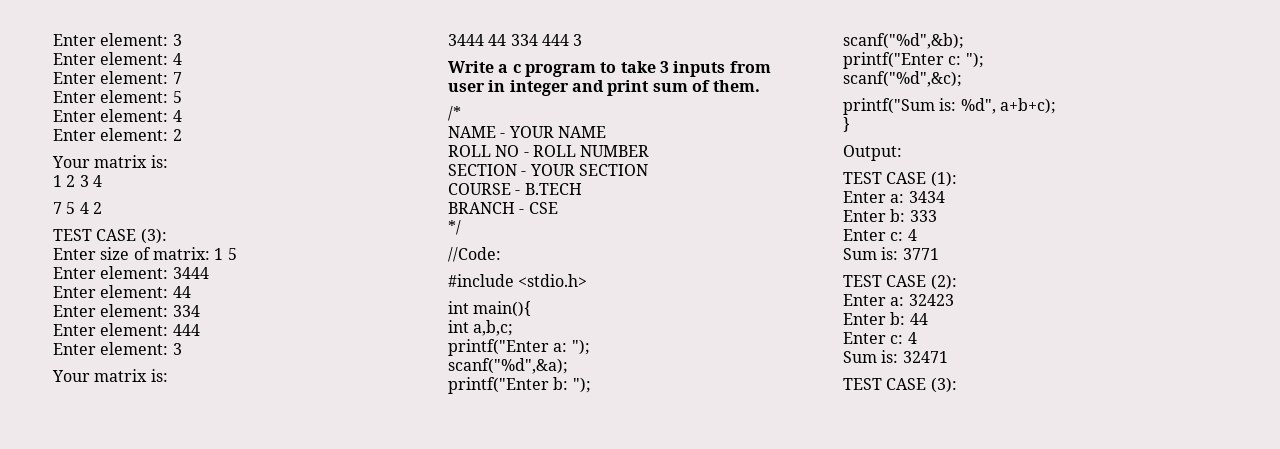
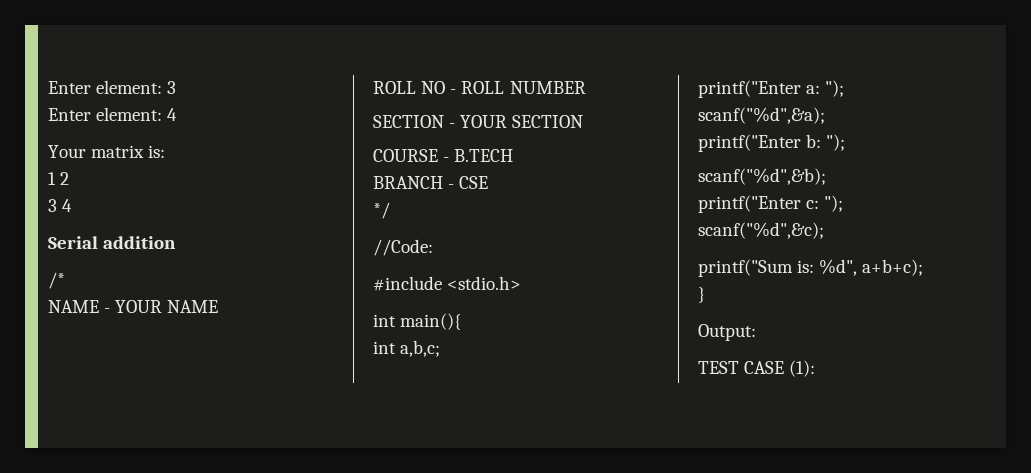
- Enter element: 7
- Enter element: 5
- Enter element: 4
- Enter element: 2
- 1 2 3 4
+ 1 2
+ 3 4
- 7 5 4 2
- TEST CASE (3):
- Enter size of matrix: 1 5
- Enter element: 3444
- Enter element: 44
- Enter element: 334
- Enter element: 444
- Enter element: 3
- Your matrix is:
- 3444 44 334 444 3
- Write a c program to take 3 inputs from user in integer and print sum of them.
+ Serial addition
- Enter a: 3434
- Enter b: 333
- Enter c: 4
- Sum is: 3771
- TEST CASE (2):
- Enter a: 32423
- Enter b: 44
- Enter c: 4
- Sum is: 32471
- TEST CASE (3):

